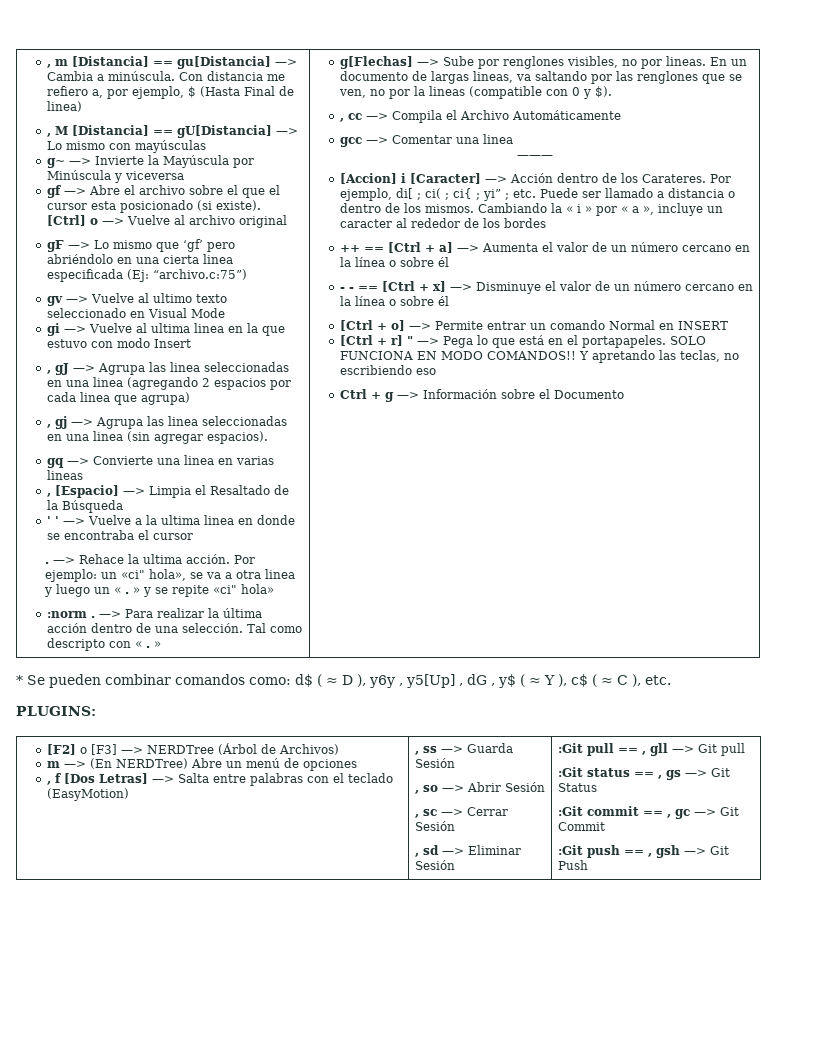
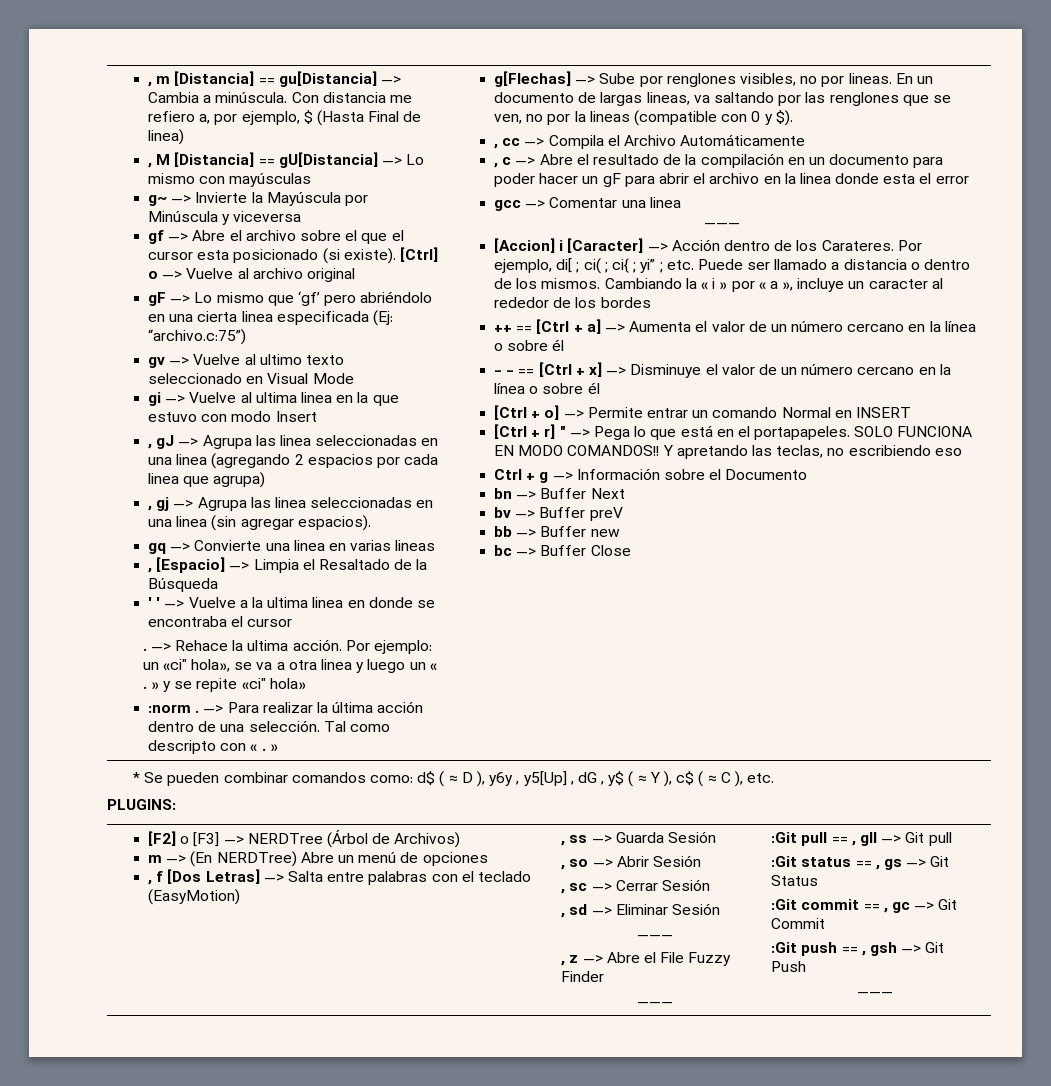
+ , c —> Abre el resultado de la compilación en un documento para poder hacer un gF para abrir el archivo en la linea donde esta el error
+ bn —> Buffer Next
+ bv —> Buffer preV
+ bb —> Buffer new
+ bc —> Buffer Close
  , sd —> Eliminar Sesión
+ ———
+ , z —> Abre el File Fuzzy Finder
+ ———
  :Git push == , gsh —> Git Push
+ ———

